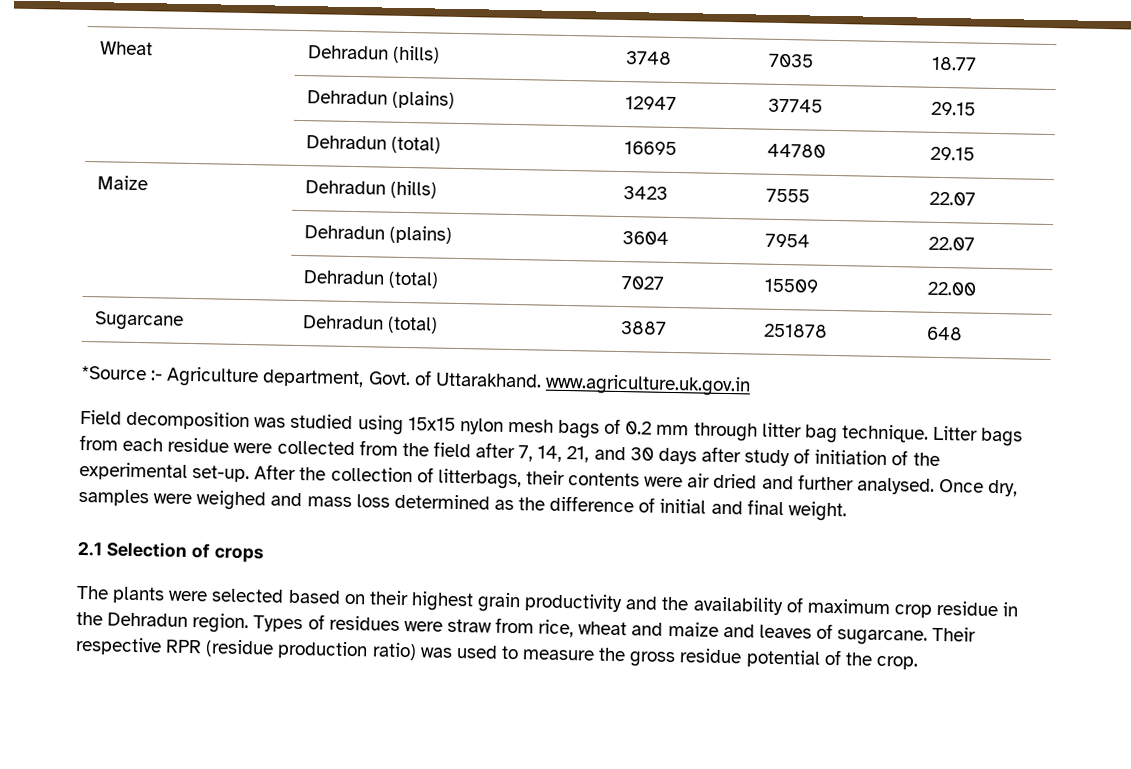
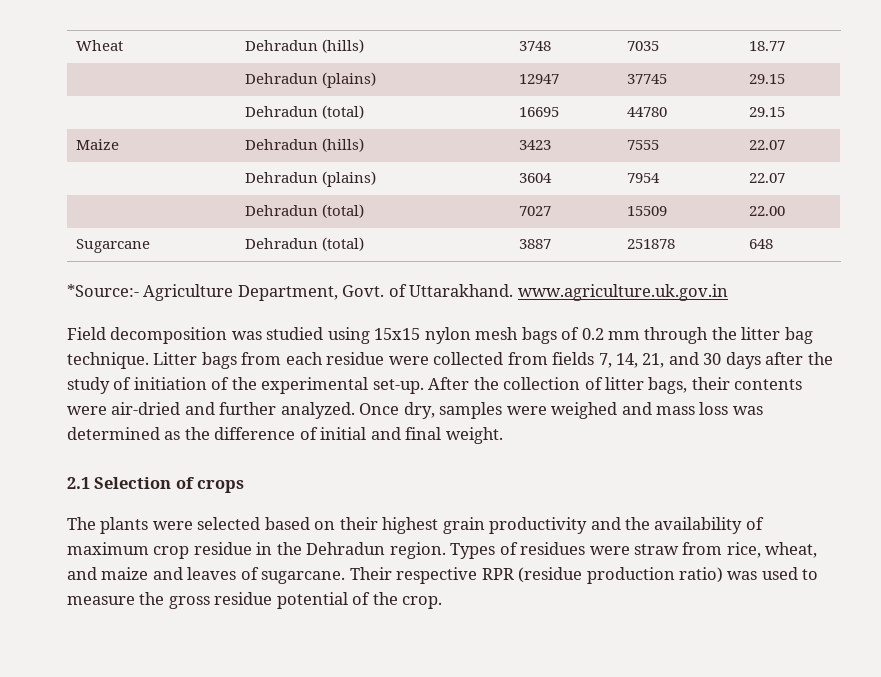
- *Source :- Agriculture department, Govt. of Uttarakhand. www.agriculture.uk.gov.in
+ *Source:- Agriculture Department, Govt. of Uttarakhand. www.agriculture.uk.gov.in
- Field decomposition was studied using 15x15 nylon mesh bags of 0.2 mm through litter bag technique.
+ Field decomposition was studied using 15x15 nylon mesh bags of 0.2 mm through the litter bag technique.
- Litter bags from each residue were collected from the field after 7, 14, 21, and 30 days after study of initiation of the experimental set-up.
+ Litter bags from each residue were collected from fields 7, 14, 21, and 30 days after the study of initiation of the experimental set-up.
- After the collection of litterbags, their contents were air dried and further analysed.
+ After the collection of litter bags, their contents were air-dried and further analyzed.
- Once dry, samples were weighed and mass loss determined as the difference of initial and final weight.
+ Once dry, samples were weighed and mass loss was determined as the difference of initial and final weight.
- Types of residues were straw from rice, wheat and maize and leaves of sugarcane.
+ Types of residues were straw from rice, wheat, and maize and leaves of sugarcane.

